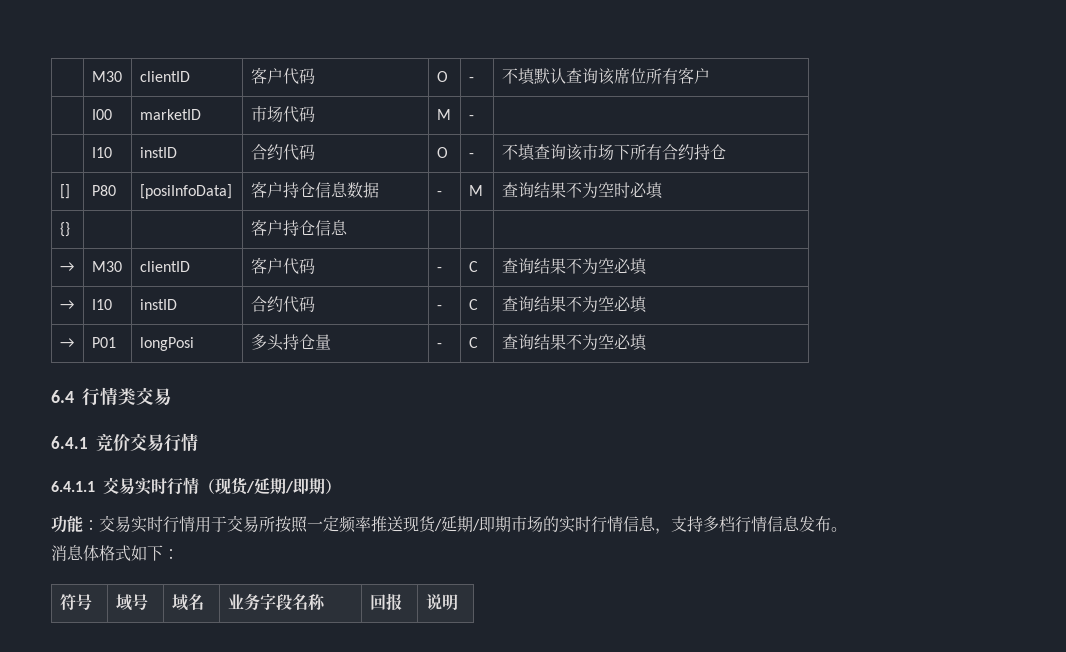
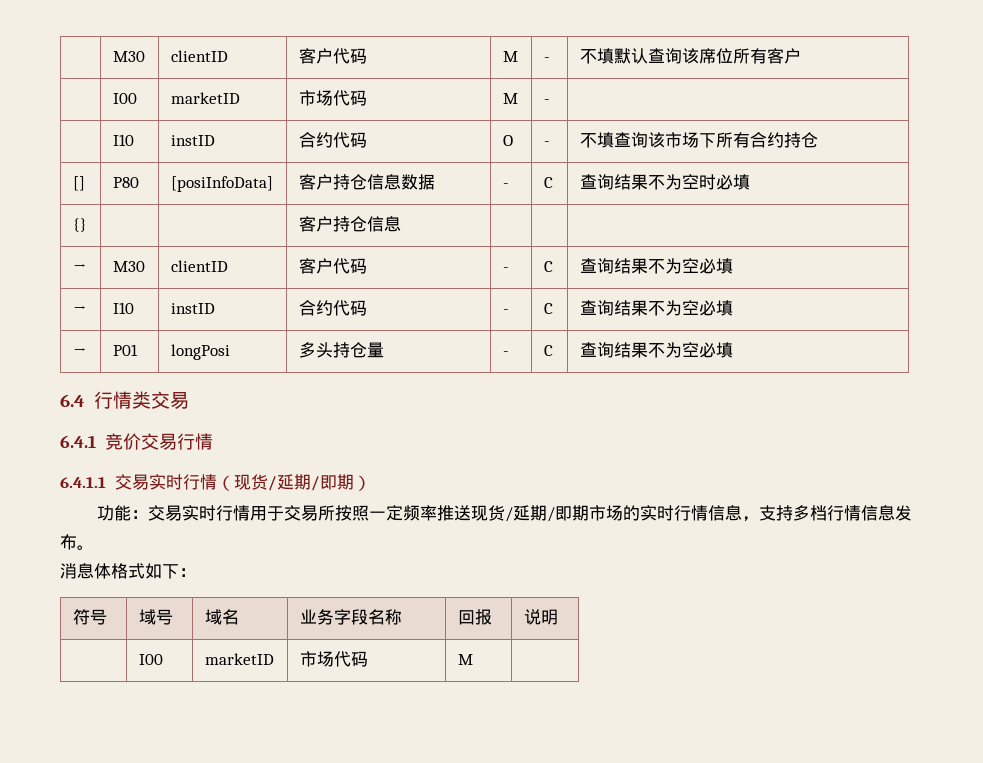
- | M30 | clientID | 客户代码 | O | - | 不填默认查询该席位所有客户
+ | M30 | clientID | 客户代码 | M | - | 不填默认查询该席位所有客户
- [] | P80 | [posiInfoData] | 客户持仓信息数据 | - | M | 查询结果不为空时必填
+ [] | P80 | [posiInfoData] | 客户持仓信息数据 | - | C | 查询结果不为空时必填
  符号 | 域号 | 域名 | 业务字段名称 | 回报 | 说明
+ | I00 | marketID | 市场代码 | M |

